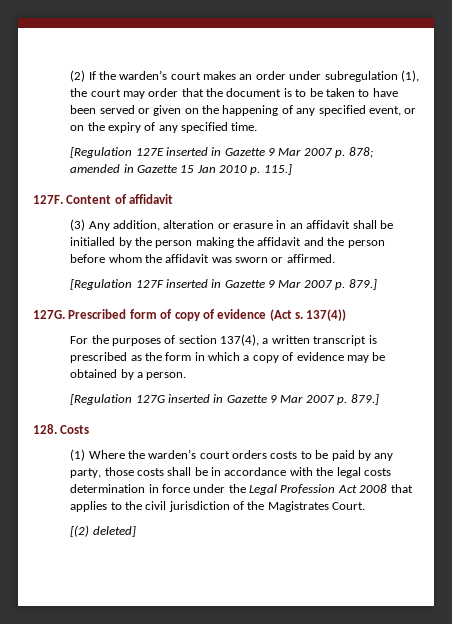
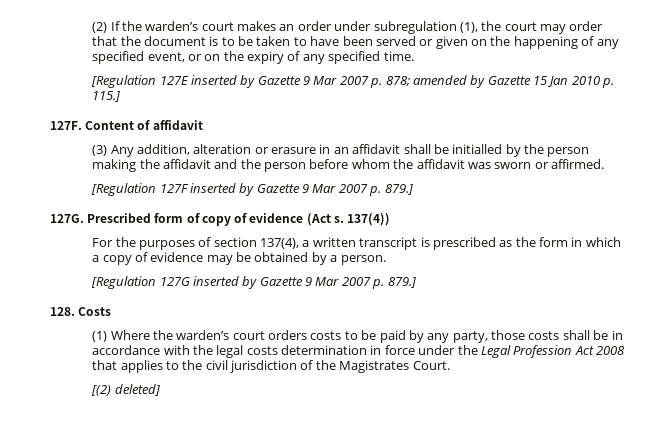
- [Regulation 127E inserted in Gazette 9 Mar 2007 p. 878; amended in Gazette 15 Jan 2010 p. 115.]
+ [Regulation 127E inserted by Gazette 9 Mar 2007 p. 878; amended by Gazette 15 Jan 2010 p. 115.]
- [Regulation 127F inserted in Gazette 9 Mar 2007 p. 879.]
+ [Regulation 127F inserted by Gazette 9 Mar 2007 p. 879.]
- [Regulation 127G inserted in Gazette 9 Mar 2007 p. 879.]
+ [Regulation 127G inserted by Gazette 9 Mar 2007 p. 879.]

